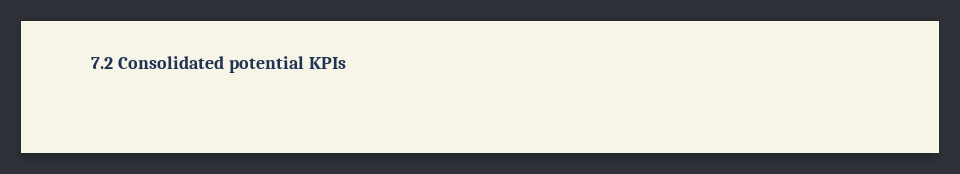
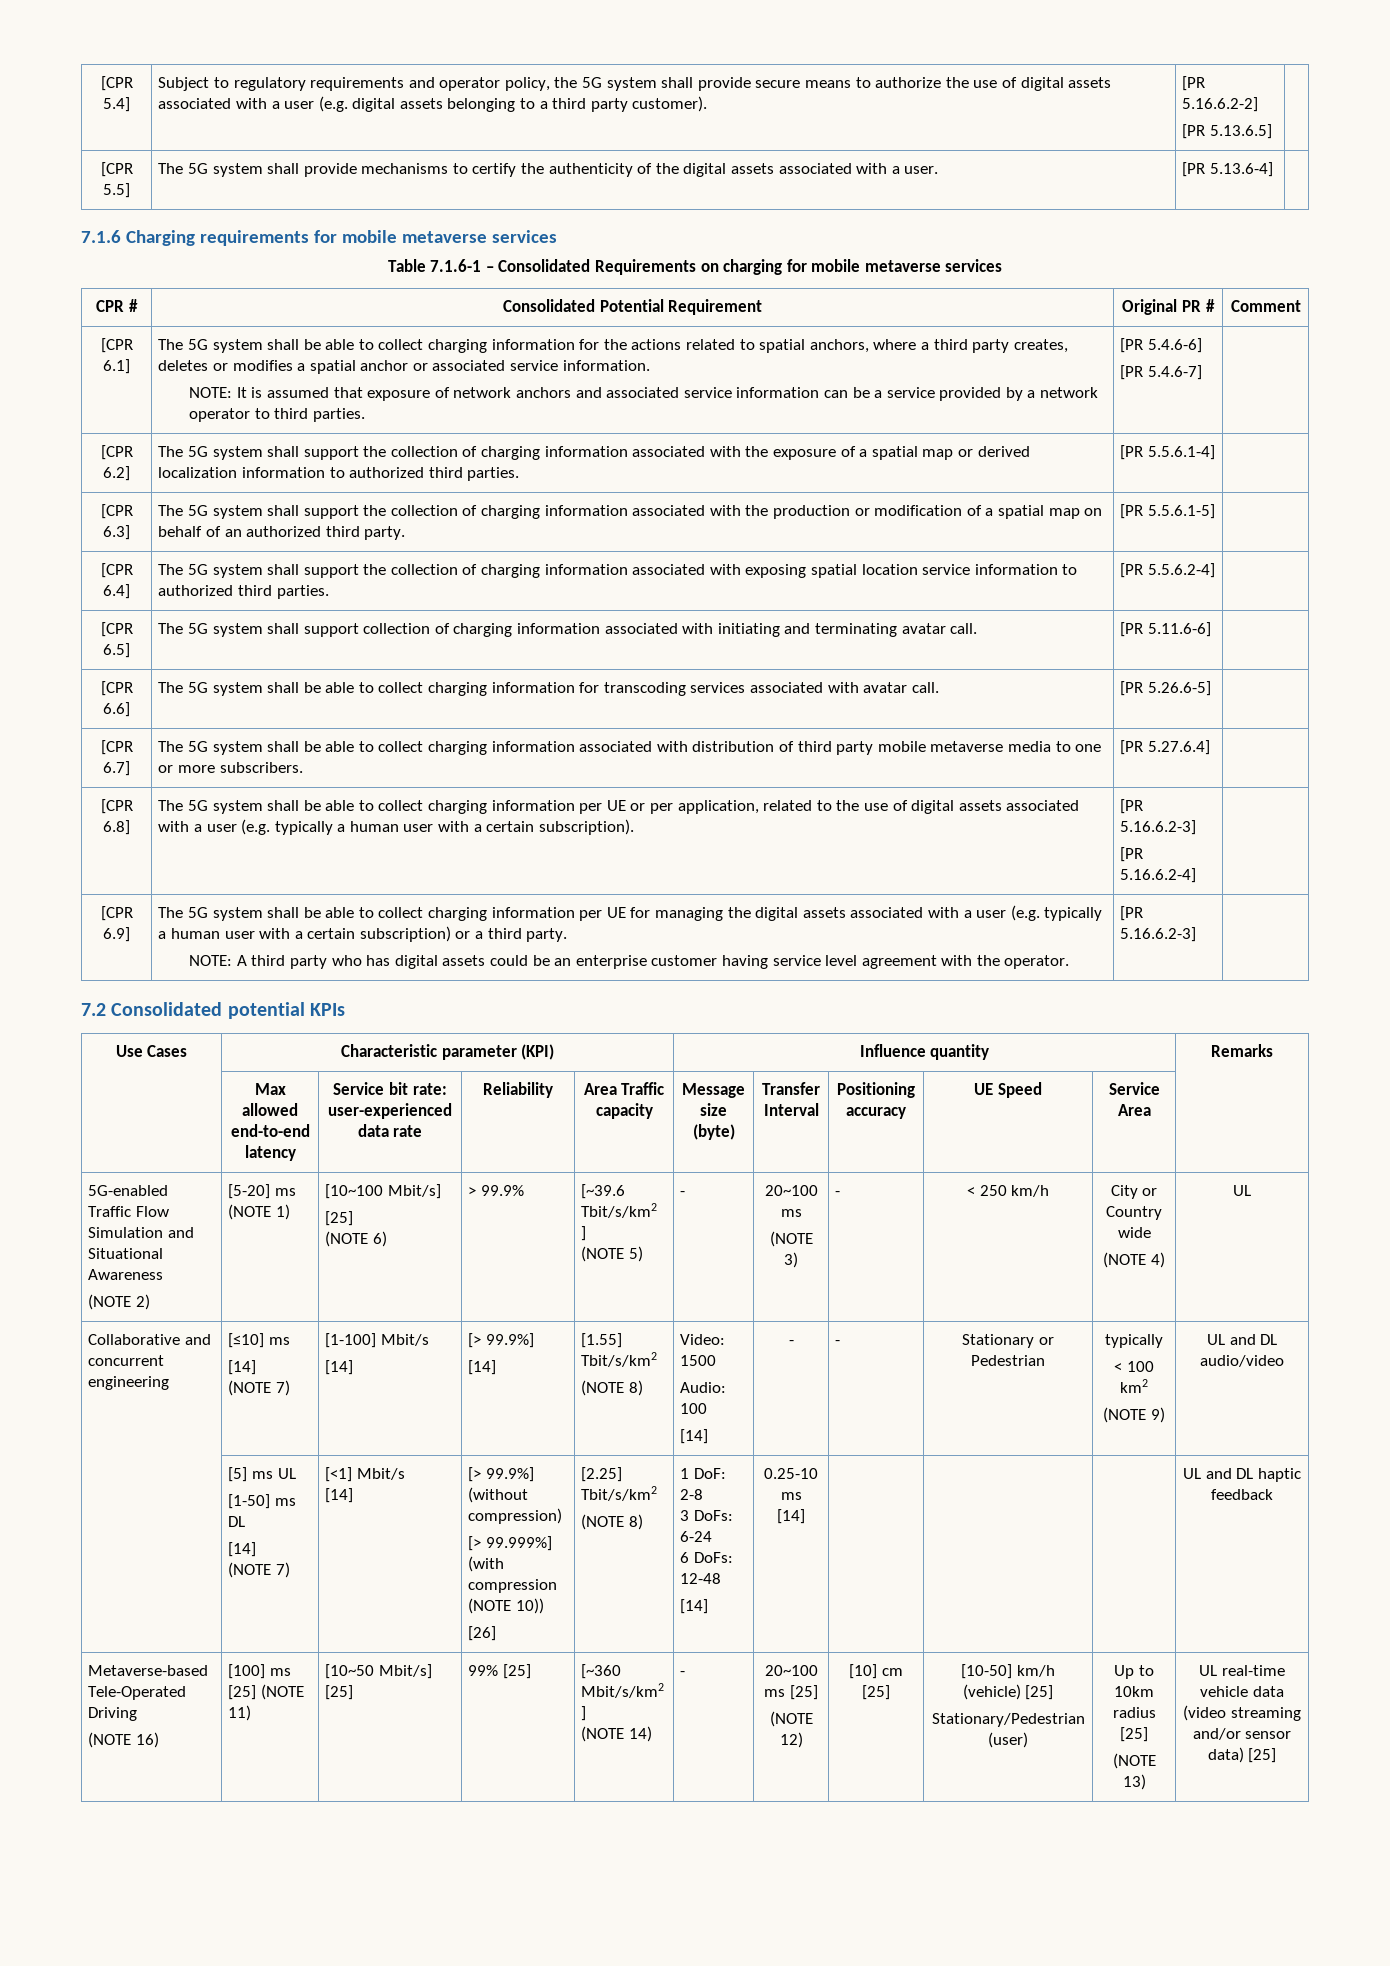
+ [CPR 5.4] | Subject to regulatory requirements and operator policy, the 5G system shall provide secure means to authorize the use of digital assets associated with a user (e.g. digital assets belonging to a third party customer). | [PR 5.16.6.2-2]
+ [PR 5.13.6.5] |
+ [CPR 5.5] | The 5G system shall provide mechanisms to certify the authenticity of the digital assets associated with a user. | [PR 5.13.6-4] |
+ 7.1.6 Charging requirements for mobile metaverse services
+ Table 7.1.6-1 – Consolidated Requirements on charging for mobile metaverse services
+ CPR # | Consolidated Potential Requirement | Original PR # | Comment
+ [CPR 6.1] | The 5G system shall be able to collect charging information for the actions related to spatial anchors, where a third party creates, deletes or modifies a spatial anchor or associated service information.
+ NOTE: It is assumed that exposure of network anchors and associated service information can be a service provided by a network operator to third parties. | [PR 5.4.6-6]
+ [PR 5.4.6-7] |
+ [CPR 6.2] | The 5G system shall support the collection of charging information associated with the exposure of a spatial map or derived localization information to authorized third parties. | [PR 5.5.6.1-4] |
+ [CPR 6.3] | The 5G system shall support the collection of charging information associated with the production or modification of a spatial map on behalf of an authorized third party. | [PR 5.5.6.1-5] |
+ [CPR 6.4] | The 5G system shall support the collection of charging information associated with exposing spatial location service information to authorized third parties. | [PR 5.5.6.2-4] |
+ [CPR 6.5] | The 5G system shall support collection of charging information associated with initiating and terminating avatar call. | [PR 5.11.6-6] |
+ [CPR 6.6] | The 5G system shall be able to collect charging information for transcoding services associated with avatar call. | [PR 5.26.6-5] |
+ [CPR 6.7] | The 5G system shall be able to collect charging information associated with distribution of third party mobile metaverse media to one or more subscribers. | [PR 5.27.6.4] |
+ [CPR 6.8] | The 5G system shall be able to collect charging information per UE or per application, related to the use of digital assets associated with a user (e.g. typically a human user with a certain subscription). | [PR 5.16.6.2-3]
+ [PR 5.16.6.2-4] |
+ [CPR 6.9] | The 5G system shall be able to collect charging information per UE for managing the digital assets associated with a user (e.g. typically a human user with a certain subscription) or a third party.
+ NOTE: A third party who has digital assets could be an enterprise customer having service level agreement with the operator. | [PR 5.16.6.2-3] |
  7.2 Consolidated potential KPIs
+ Use Cases | Characteristic parameter (KPI) | Influence quantity | Remarks
+ | Max allowed end-to-end latency | Service bit rate: user-experienced data rate | Reliability | Area Traffic capacity | Message size (byte) | Transfer Interval | Positioning accuracy | UE Speed | Service Area |
+ 5G-enabled Traffic Flow Simulation and Situational Awareness
+ (NOTE 2) | [5-20] ms (NOTE 1) | [10~100 Mbit/s]
+ [25]
+ (NOTE 6) | > 99.9% | [~39.6 Tbit/s/km2 ]
+ (NOTE 5) | - | 20~100 ms
+ (NOTE 3) | - | < 250 km/h | City or Country wide
+ (NOTE 4) | UL
+ Collaborative and concurrent engineering | [≤10] ms
+ [14]
+ (NOTE 7) | [1-100] Mbit/s
+ [14] | [> 99.9%]
+ [14] | [1.55] Tbit/s/km2
+ (NOTE 8) | Video: 1500
+ Audio: 100
+ [14] | - | - | Stationary or Pedestrian | typically
+ < 100 km2
+ (NOTE 9) | UL and DL audio/video
+ | [5] ms UL
+ [1-50] ms DL
+ [14]
+ (NOTE 7) | [<1] Mbit/s
+ [14] | [> 99.9%] (without compression)
+ [> 99.999%] (with compression (NOTE 10))
+ [26] | [2.25] Tbit/s/km2
+ (NOTE 8) | 1 DoF: 2-8
+ 3 DoFs: 6-24
+ 6 DoFs: 12-48
+ [14] | 0.25-10 ms
+ [14] | | | | UL and DL haptic feedback
+ Metaverse-based Tele-Operated Driving
+ (NOTE 16) | [100] ms [25] (NOTE 11) | [10~50 Mbit/s] [25] | 99% [25] | [~360 Mbit/s/km2 ]
+ (NOTE 14) | - | 20~100 ms [25]
+ (NOTE 12) | [10] cm [25] | [10-50] km/h (vehicle) [25]
+ Stationary/Pedestrian (user) | Up to 10km radius [25]
+ (NOTE 13) | UL real-time vehicle data (video streaming and/or sensor data) [25]

